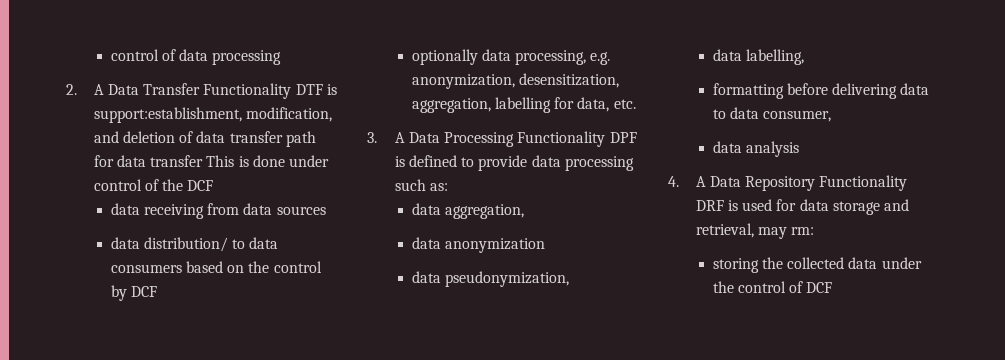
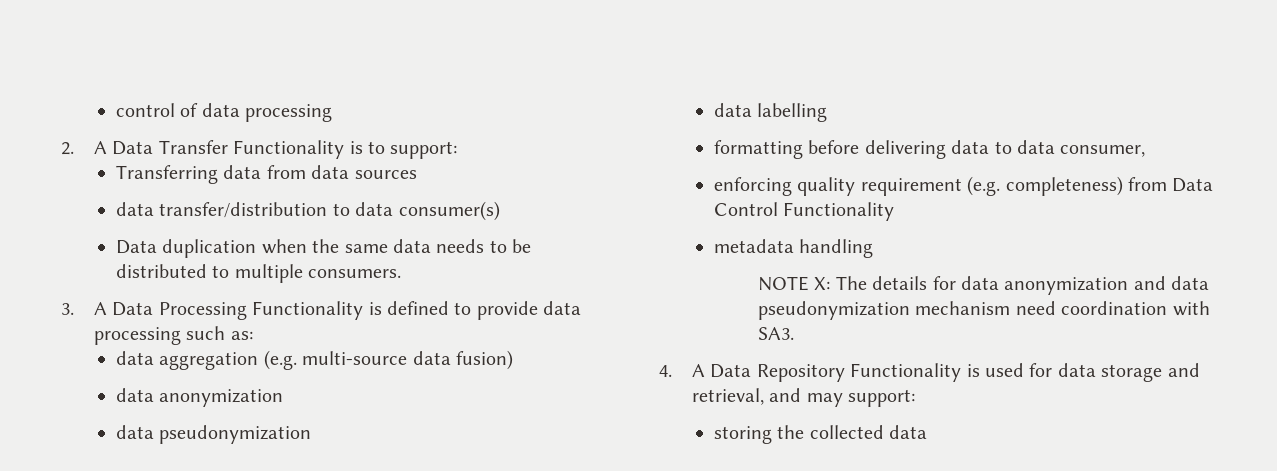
- 2. A Data Transfer Functionality DTF is support:establishment, modification, and deletion of data transfer path for data transfer This is done under control of the DCF
- data receiving from data sources
+ 2. A Data Transfer Functionality is to support:
+ Transferring data from data sources
- data distribution/ to data consumers based on the control by DCF
- optionally data processing, e.g. anonymization, desensitization, aggregation, labelling for data, etc.
+ data transfer/distribution to data consumer(s)
+ Data duplication when the same data needs to be distributed to multiple consumers.
- 3. A Data Processing Functionality DPF is defined to provide data processing such as:
+ 3. A Data Processing Functionality is defined to provide data processing such as:
- data aggregation,
+ data aggregation (e.g. multi-source data fusion)
  data anonymization
- data pseudonymization,
- data labelling,
+ data pseudonymization
+ data labelling
- data analysis
+ enforcing quality requirement (e.g. completeness) from Data Control Functionality
+ metadata handling
+ NOTE X: The details for data anonymization and data pseudonymization mechanism need coordination with SA3.
- 4. A Data Repository Functionality DRF is used for data storage and retrieval, may rm:
+ 4. A Data Repository Functionality is used for data storage and retrieval, and may support:
- storing the collected data under the control of DCF
+ storing the collected data

